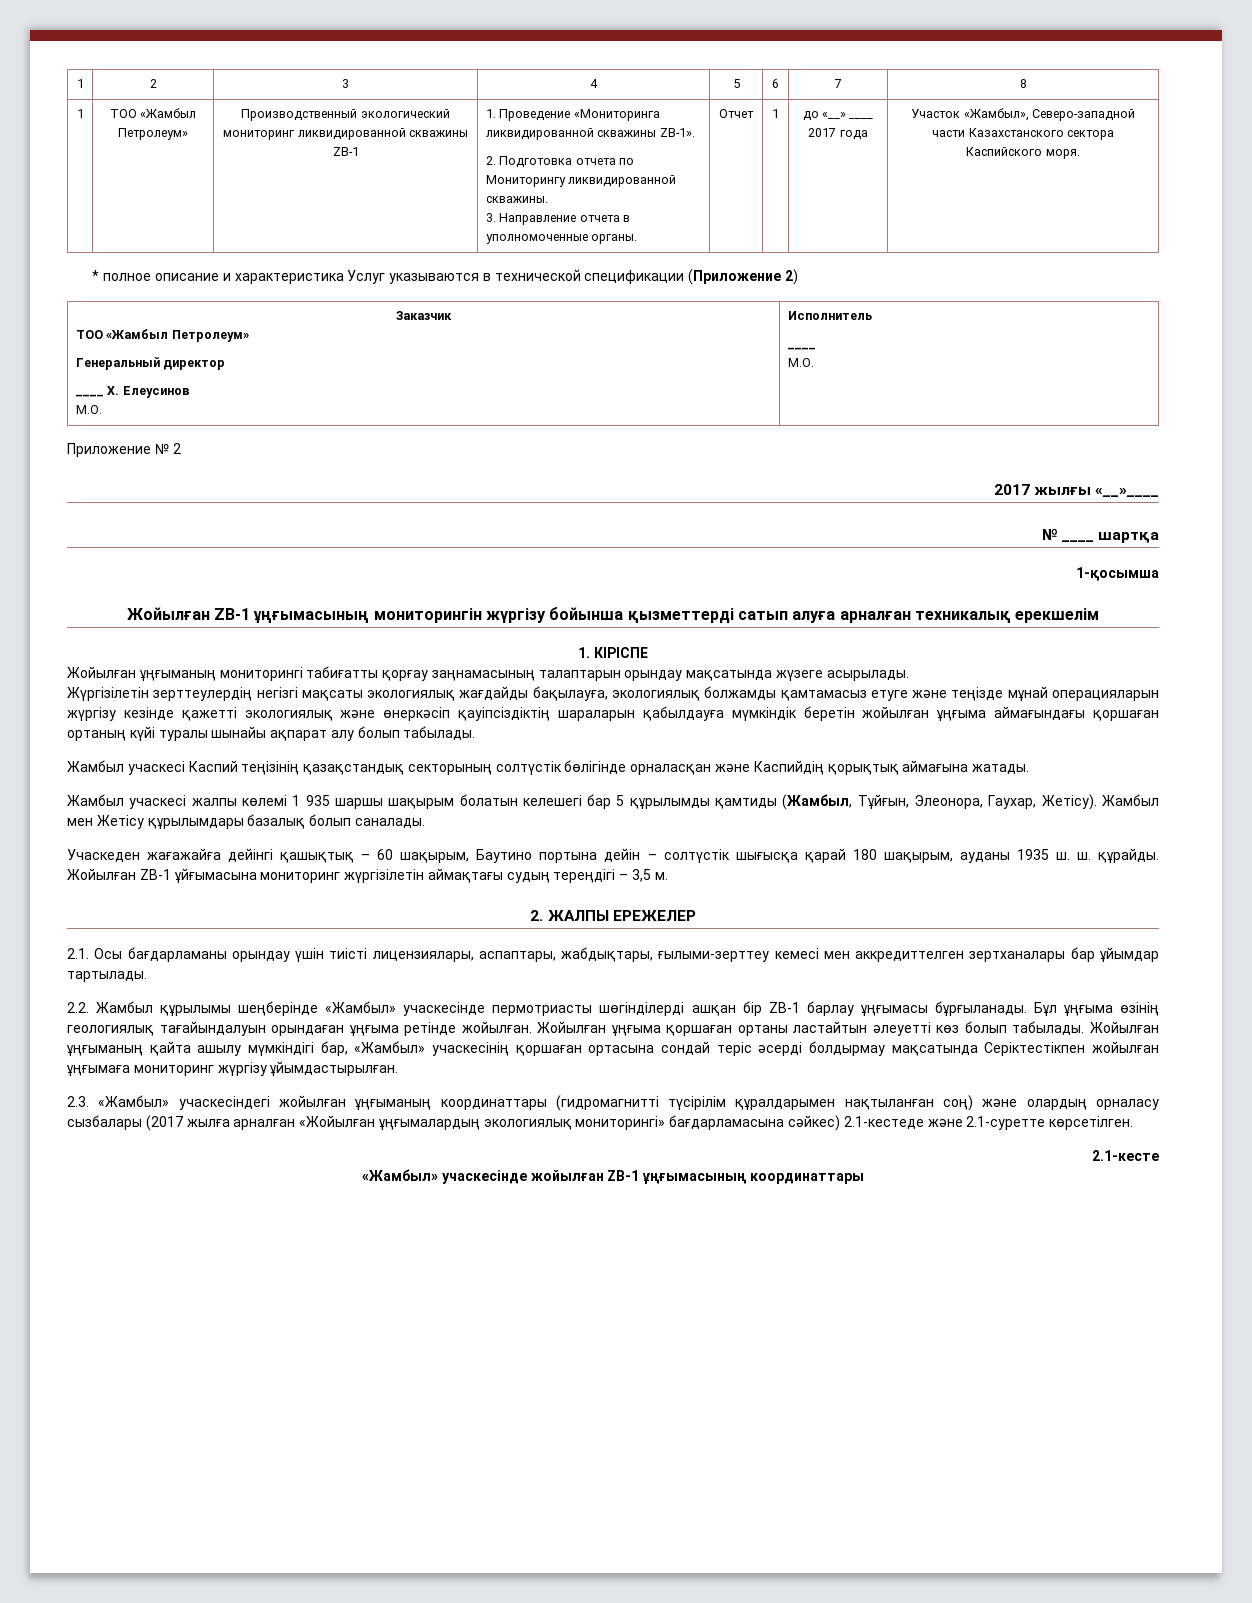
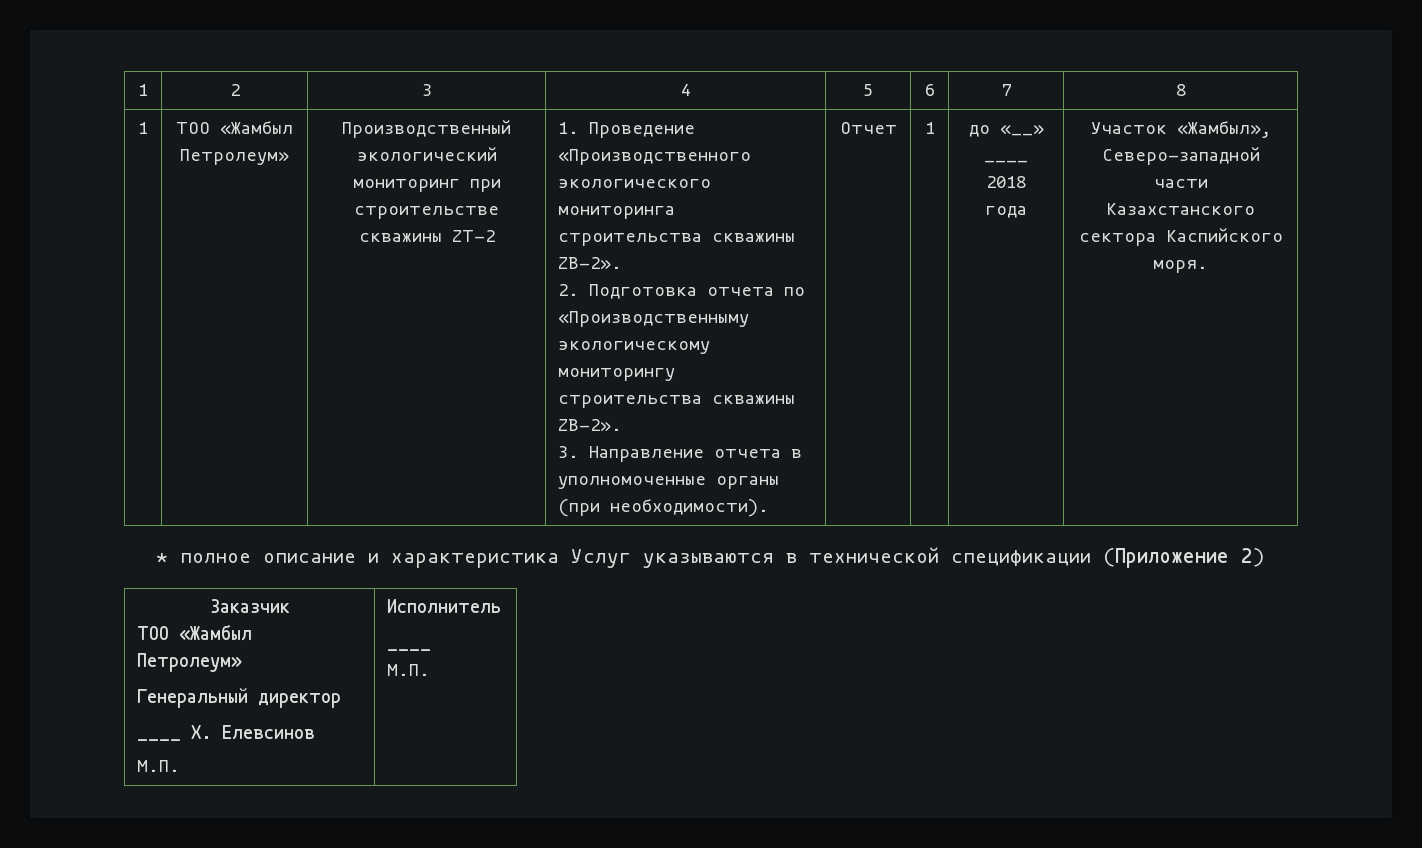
- Производственный экологический мониторинг ликвидированной скважины ZB-1 | 1. Проведение «Мониторинга ликвидированной скважины ZB-1».
- 2. Подготовка отчета по Мониторингу ликвидированной скважины.
+ Производственный экологический мониторинг при строительстве скважины ZT-2 | 1. Проведение «Производственного экологического мониторинга строительства скважины ZВ-2».
+ 2. Подготовка отчета по «Производственныму экологическому мониторингу строительства скважины ZВ-2».
- 3. Направление отчета в уполномоченные органы.
+ 3. Направление отчета в уполномоченные органы (при необходимости).
- до «__» ____ 2017 года
+ до «__» ____ 2018 года
  Заказчик
  ТОО «Жамбыл Петролеум»
  Генеральный директор
- ____ Х. Елеусинов
- М.О. | Исполнитель
+ ____ Х. Елевсинов
+ М.П. | Исполнитель
  ____
- М.О.
- Приложение № 2
- 2017 жылғы «__»____
- № ____ шартқа
- 1-қосымша
- Жойылған ZB-1 ұңғымасының мониторингін жүргізу бойынша қызметтерді сатып алуға арналған техникалық ерекшелім
- 1. КІРІСПЕ
- Жойылған ұңғыманың мониторингі табиғатты қорғау заңнамасының талаптарын орындау мақсатында жүзеге асырылады.
- Жүргізілетін зерттеулердің негізгі мақсаты экологиялық жағдайды бақылауға, экологиялық болжамды қамтамасыз етуге және теңізде мұнай операцияларын жүргізу кезінде қажетті экологиялық және өнеркәсіп қауіпсіздіктің шараларын қабылдауға мүмкіндік беретін жойылған ұңғыма аймағындағы қоршаған ортаның күйі туралы шынайы ақпарат алу болып табылады.
- Жамбыл учаскесі Каспий теңізінің қазақстандық секторының солтүстік бөлігінде орналасқан және Каспийдің қорықтық аймағына жатады.
- Жамбыл учаскесі жалпы көлемі 1 935 шаршы шақырым болатын келешегі бар 5 құрылымды қамтиды (Жамбыл, Тұйғын, Элеонора, Гаухар, Жетісу). Жамбыл мен Жетісу құрылымдары базалық болып саналады.
- Учаскеден жағажайға дейінгі қашықтық – 60 шақырым, Баутино портына дейін – солтүстік шығысқа қарай 180 шақырым, ауданы 1935 ш. ш. құрайды. Жойылған ZB-1 ұйғымасына мониторинг жүргізілетін аймақтағы судың тереңдігі – 3,5 м.
- 2. ЖАЛПЫ ЕРЕЖЕЛЕР
- 2.1. Осы бағдарламаны орындау үшін тиісті лицензиялары, аспаптары, жабдықтары, ғылыми-зерттеу кемесі мен аккредиттелген зертханалары бар ұйымдар тартылады.
- 2.2. Жамбыл құрылымы шеңберінде «Жамбыл» учаскесінде пермотриасты шөгінділерді ашқан бір ZB-1 барлау ұңғымасы бұрғыланады. Бұл ұңғыма өзінің геологиялық тағайындалуын орындаған ұңғыма ретінде жойылған. Жойылған ұңғыма қоршаған ортаны ластайтын әлеуетті көз болып табылады. Жойылған ұңғыманың қайта ашылу мүмкіндігі бар, «Жамбыл» учаскесінің қоршаған ортасына сондай теріс әсерді болдырмау мақсатында Серіктестікпен жойылған ұңғымаға мониторинг жүргізу ұйымдастырылған.
- 2.3. «Жамбыл» учаскесіндегі жойылған ұңғыманың координаттары (гидромагнитті түсірілім құралдарымен нақтыланған соң) және олардың орналасу сызбалары (2017 жылға арналған «Жойылған ұңғымалардың экологиялық мониторингі» бағдарламасына сәйкес) 2.1-кестеде және 2.1-суретте көрсетілген.
- 2.1-кесте
- «Жамбыл» учаскесінде жойылған ZB-1 ұңғымасының координаттары
+ М.П.

